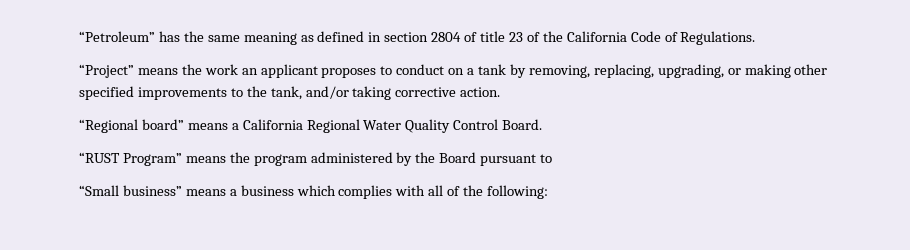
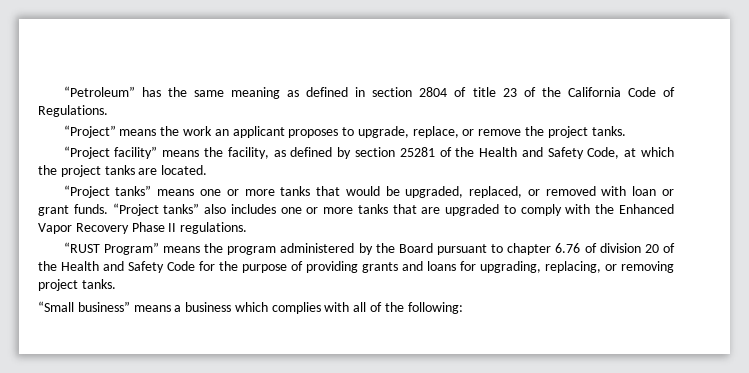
- “Project” means the work an applicant proposes to conduct on a tank by removing, replacing, upgrading, or making other specified improvements to the tank, and/or taking corrective action.
- “Regional board” means a California Regional Water Quality Control Board.
+ “Project” means the work an applicant proposes to upgrade, replace, or remove the project tanks.
+ “Project facility” means the facility, as defined by section 25281 of the Health and Safety Code, at which the project tanks are located.
+ “Project tanks” means one or more tanks that would be upgraded, replaced, or removed with loan or grant funds. “Project tanks” also includes one or more tanks that are upgraded to comply with the Enhanced Vapor Recovery Phase II regulations.
- “RUST Program” means the program administered by the Board pursuant to
+ “RUST Program” means the program administered by the Board pursuant to chapter 6.76 of division 20 of the Health and Safety Code for the purpose of providing grants and loans for upgrading, replacing, or removing project tanks.

